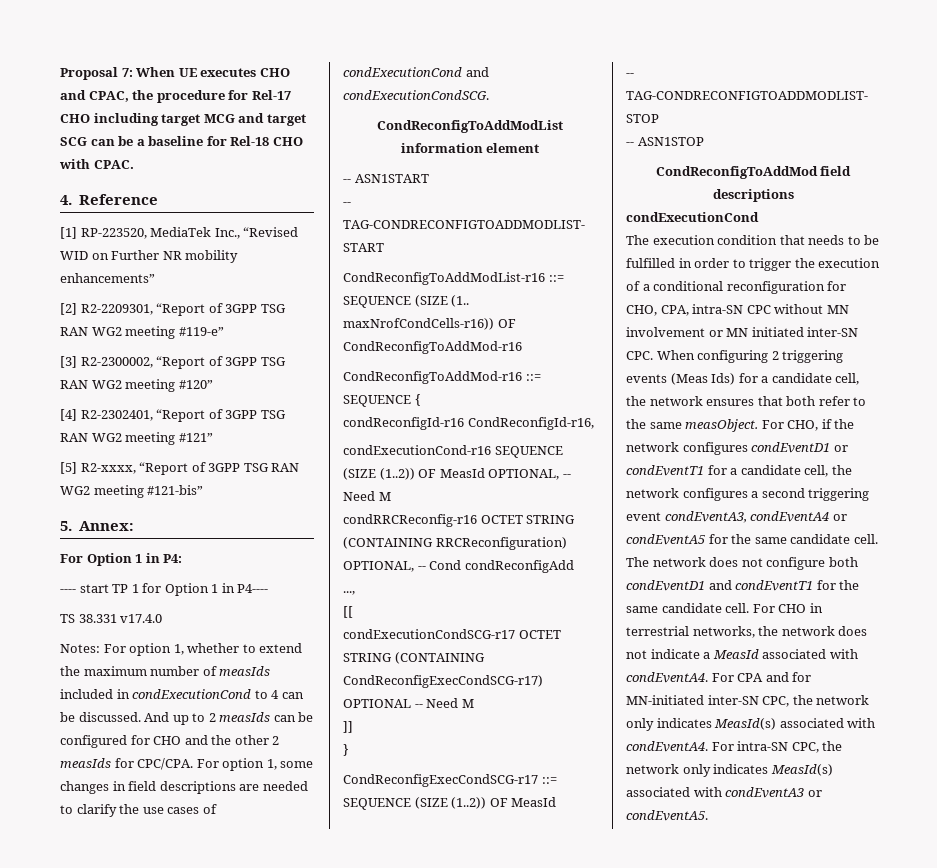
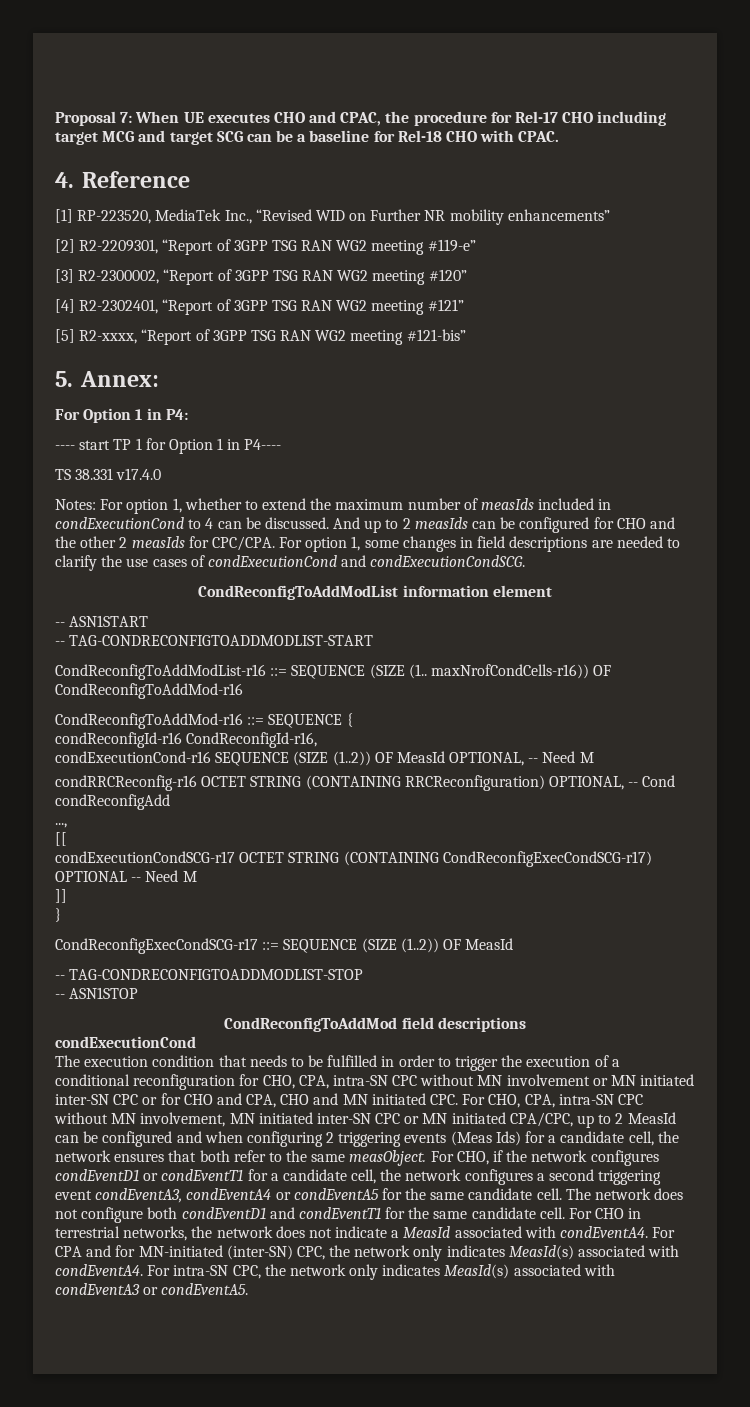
- The execution condition that needs to be fulfilled in order to trigger the execution of a conditional reconfiguration for CHO, CPA, intra-SN CPC without MN involvement or MN initiated inter-SN CPC. When configuring 2 triggering events (Meas Ids) for a candidate cell, the network ensures that both refer to the same measObject.
+ The execution condition that needs to be fulfilled in order to trigger the execution of a conditional reconfiguration for CHO, CPA, intra-SN CPC without MN involvement or MN initiated inter-SN CPC or for CHO and CPA, CHO and MN initiated CPC. For CHO, CPA, intra-SN CPC without MN involvement, MN initiated inter-SN CPC or MN initiated CPA/CPC, up to 2 MeasId can be configured and when configuring 2 triggering events (Meas Ids) for a candidate cell, the network ensures that both refer to the same measObject.
- For CPA and for MN-initiated inter-SN CPC, the network only indicates MeasId(s) associated with condEventA4.
+ For CPA and for MN-initiated (inter-SN) CPC, the network only indicates MeasId(s) associated with condEventA4.

